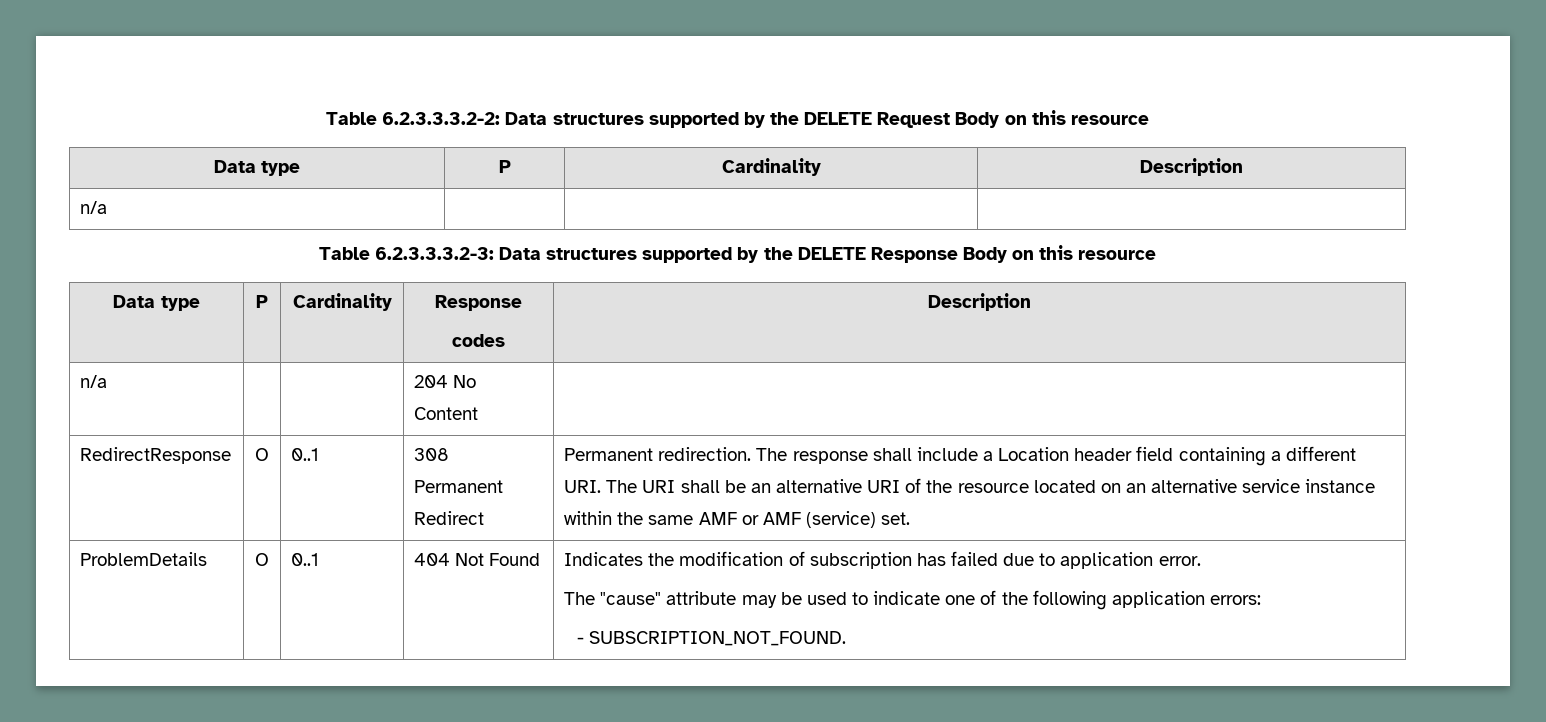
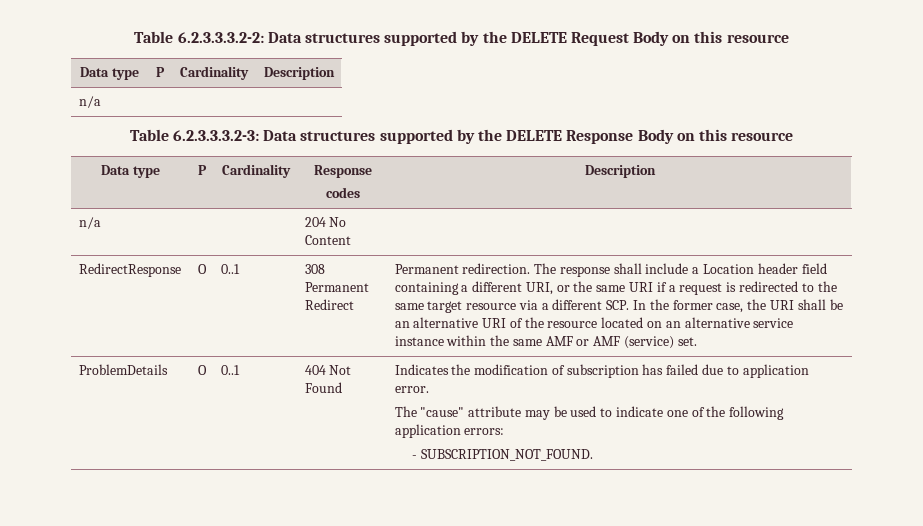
- The response shall include a Location header field containing a different URI. The URI shall be an alternative URI of the resource located on an alternative service instance within the same AMF or AMF (service) set.
+ The response shall include a Location header field containing a different URI, or the same URI if a request is redirected to the same target resource via a different SCP. In the former case, the URI shall be an alternative URI of the resource located on an alternative service instance within the same AMF or AMF (service) set.

